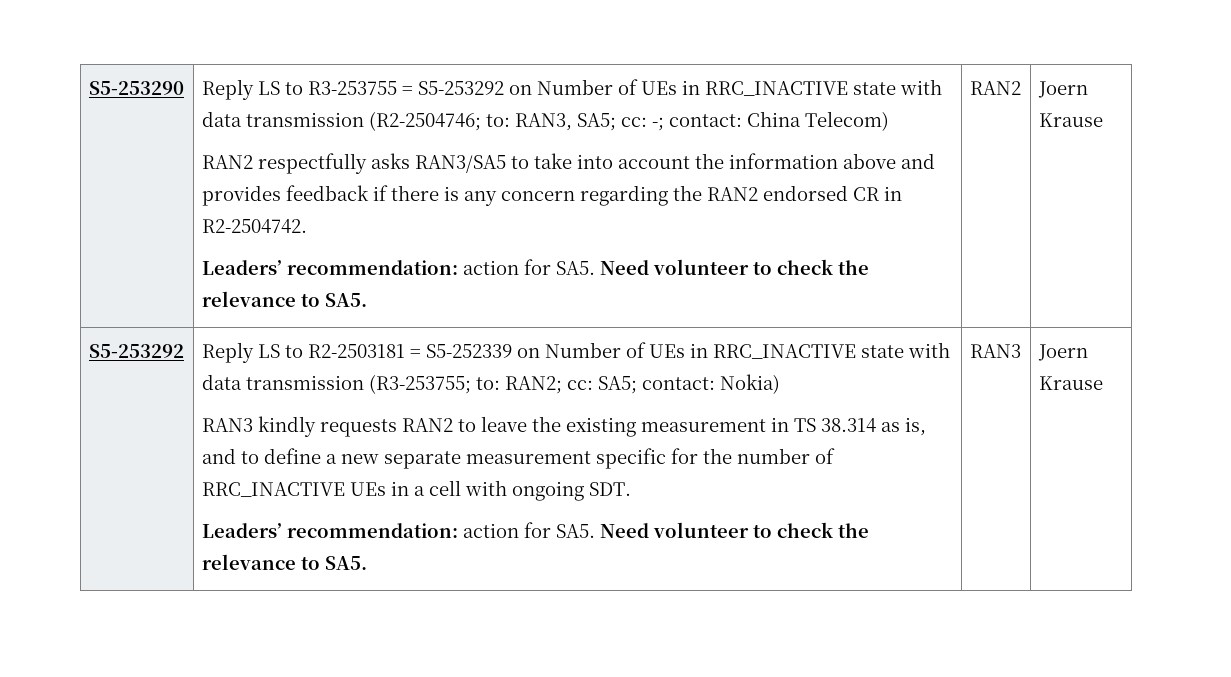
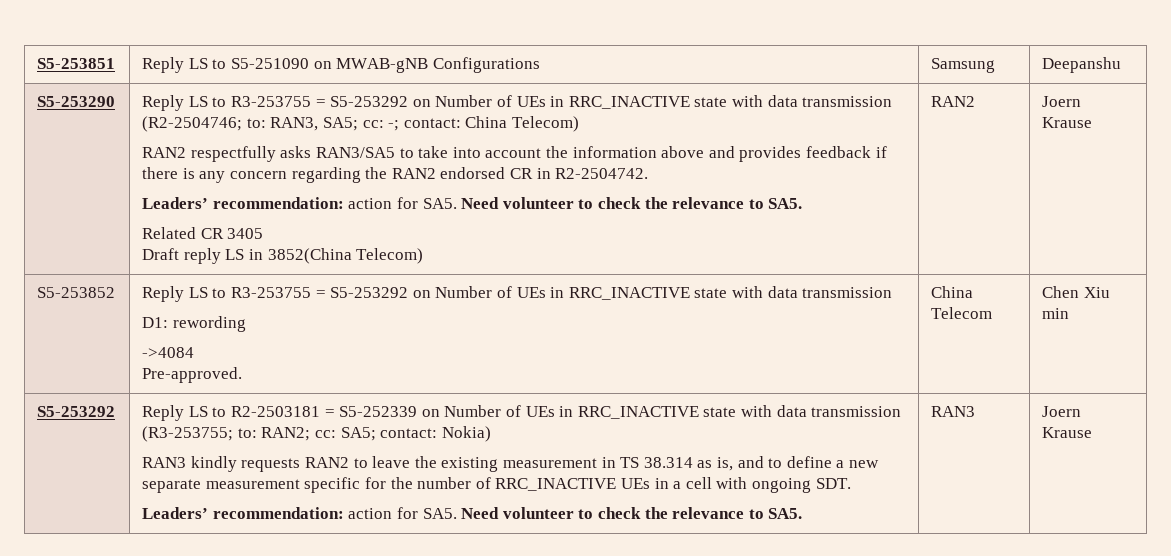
+ S5-253851 | Reply LS to S5-251090 on MWAB-gNB Configurations | Samsung | Deepanshu
- RAN2 | Joern Krause
+ Related CR 3405
+ Draft reply LS in 3852(China Telecom) | RAN2 | Joern Krause
+ S5-253852 | Reply LS to R3-253755 = S5-253292 on Number of UEs in RRC_INACTIVE state with data transmission
+ D1: rewording
+ ->4084
+ Pre-approved. | China Telecom | Chen Xiu min

